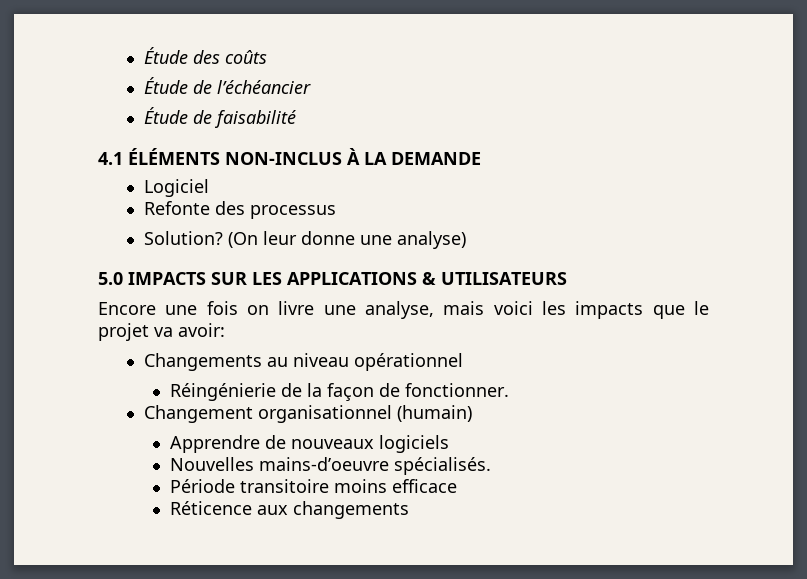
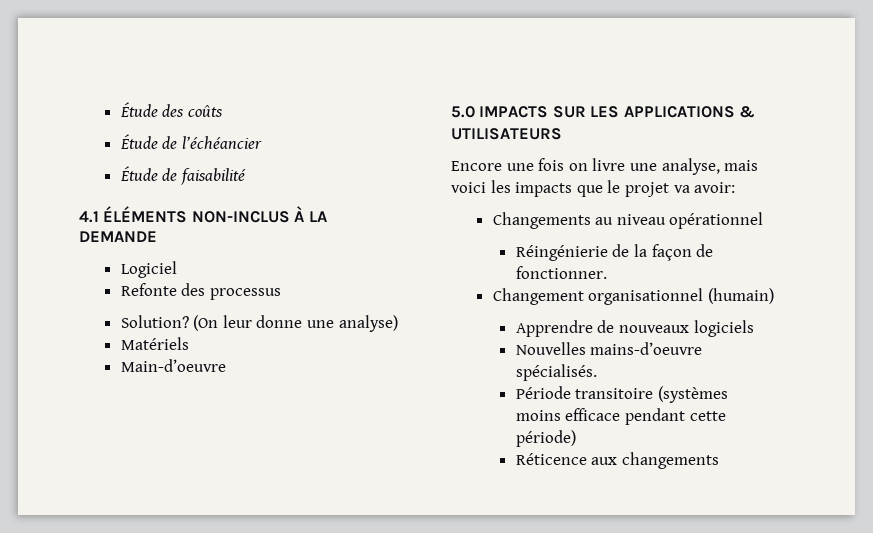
+ Matériels
+ Main-d’oeuvre
- Période transitoire moins efficace
+ Période transitoire (systèmes moins efficace pendant cette période)

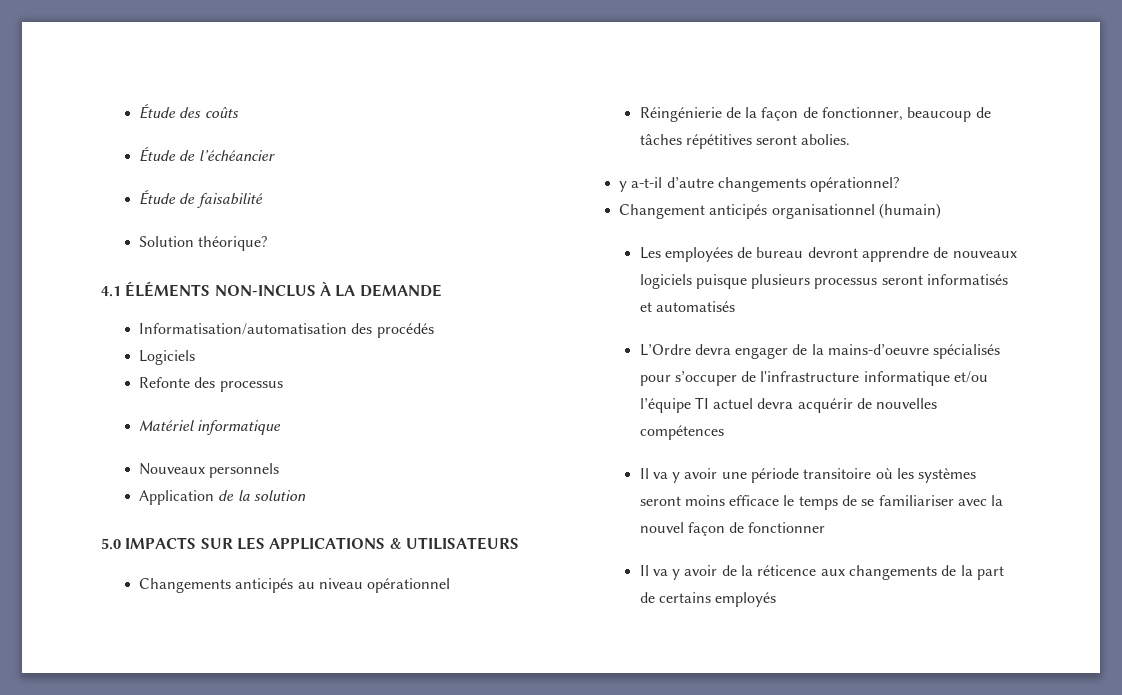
+ Solution théorique?
- Logiciel
+ Informatisation/automatisation des procédés
+ Logiciels
- Solution? (On leur donne une analyse)
- Matériels
- Main-d’oeuvre
+ Matériel informatique
+ Nouveaux personnels
+ Application de la solution
- Encore une fois on livre une analyse, mais voici les impacts que le projet va avoir:
- Changements au niveau opérationnel
+ Changements anticipés au niveau opérationnel
- Réingénierie de la façon de fonctionner.
+ Réingénierie de la façon de fonctionner, beaucoup de tâches répétitives seront abolies.
+ y a-t-il d’autre changements opérationnel?
- Changement organisationnel (humain)
+ Changement anticipés organisationnel (humain)
- Apprendre de nouveaux logiciels
- Nouvelles mains-d’oeuvre spécialisés.
- Période transitoire (systèmes moins efficace pendant cette période)
- Réticence aux changements
+ Les employées de bureau devront apprendre de nouveaux logiciels puisque plusieurs processus seront informatisés et automatisés
+ L’Ordre devra engager de la mains-d’oeuvre spécialisés pour s’occuper de l'infrastructure informatique et/ou l’équipe TI actuel devra acquérir de nouvelles compétences
+ Il va y avoir une période transitoire où les systèmes seront moins efficace le temps de se familiariser avec la nouvel façon de fonctionner
+ Il va y avoir de la réticence aux changements de la part de certains employés

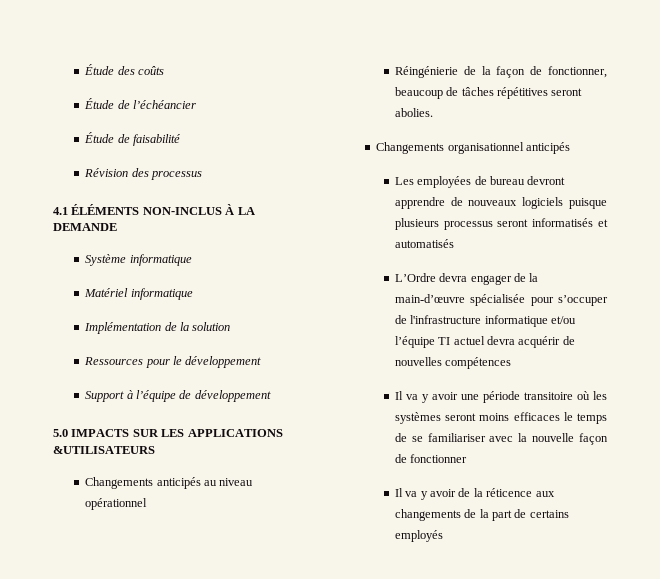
- Solution théorique?
+ Révision des processus
- Informatisation/automatisation des procédés
- Logiciels
- Refonte des processus
+ Système informatique
- Nouveaux personnels
- Application de la solution
+ Implémentation de la solution
+ Ressources pour le développement
+ Support à l’équipe de développement
- 5.0 IMPACTS SUR LES APPLICATIONS & UTILISATEURS
+ 5.0 IMPACTS SUR LES APPLICATIONS &UTILISATEURS
- y a-t-il d’autre changements opérationnel?
- Changement anticipés organisationnel (humain)
+ Changements organisationnel anticipés
- L’Ordre devra engager de la mains-d’oeuvre spécialisés pour s’occuper de l'infrastructure informatique et/ou l’équipe TI actuel devra acquérir de nouvelles compétences
+ L’Ordre devra engager de la main-d’œuvre spécialisée pour s’occuper de l'infrastructure informatique et/ou l’équipe TI actuel devra acquérir de nouvelles compétences
- Il va y avoir une période transitoire où les systèmes seront moins efficace le temps de se familiariser avec la nouvel façon de fonctionner
+ Il va y avoir une période transitoire où les systèmes seront moins efficaces le temps de se familiariser avec la nouvelle façon de fonctionner

